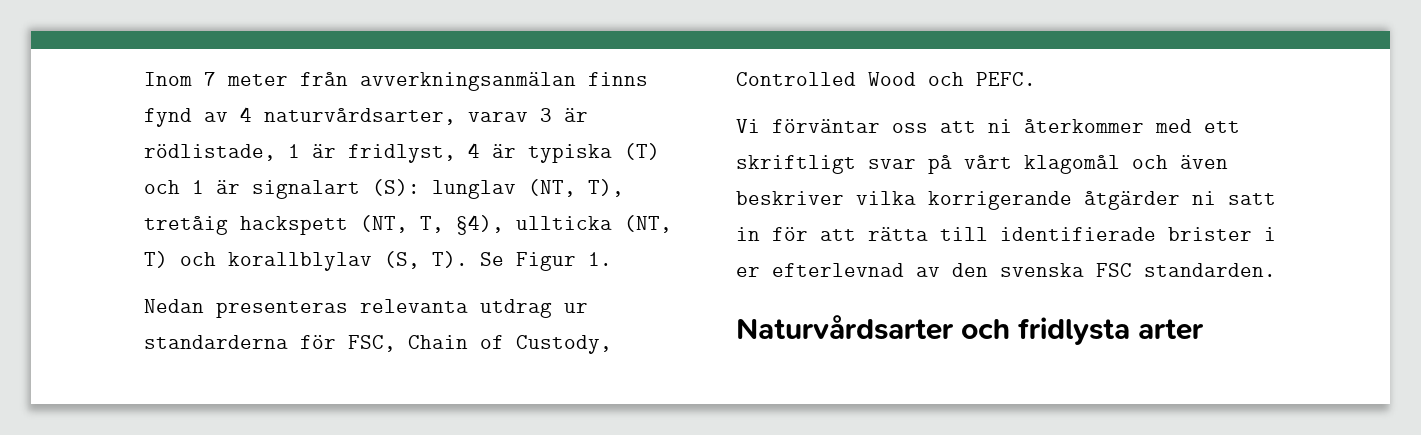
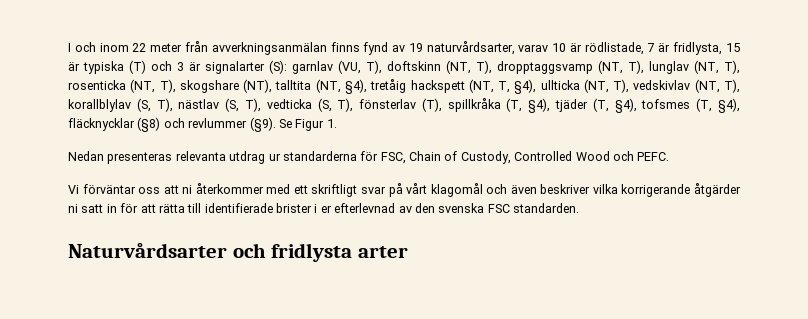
- Inom 7 meter från avverkningsanmälan finns fynd av 4 naturvårdsarter, varav 3 är rödlistade, 1 är fridlyst, 4 är typiska (T) och 1 är signalart (S): lunglav (NT, T), tretåig hackspett (NT, T, §4), ullticka (NT, T) och korallblylav (S, T). Se Figur 1.
+ I och inom 22 meter från avverkningsanmälan finns fynd av 19 naturvårdsarter, varav 10 är rödlistade, 7 är fridlysta, 15 är typiska (T) och 3 är signalarter (S): garnlav (VU, T), doftskinn (NT, T), dropptaggsvamp (NT, T), lunglav (NT, T), rosenticka (NT, T), skogshare (NT), talltita (NT, §4), tretåig hackspett (NT, T, §4), ullticka (NT, T), vedskivlav (NT, T), korallblylav (S, T), nästlav (S, T), vedticka (S, T), fönsterlav (T), spillkråka (T, §4), tjäder (T, §4), tofsmes (T, §4), fläcknycklar (§8) och revlummer (§9). Se Figur 1.

